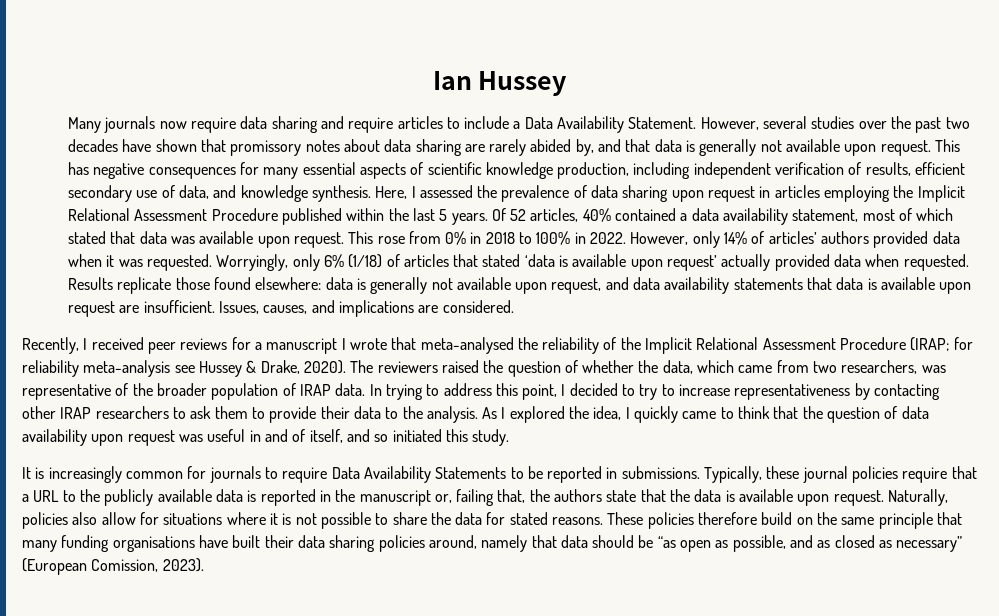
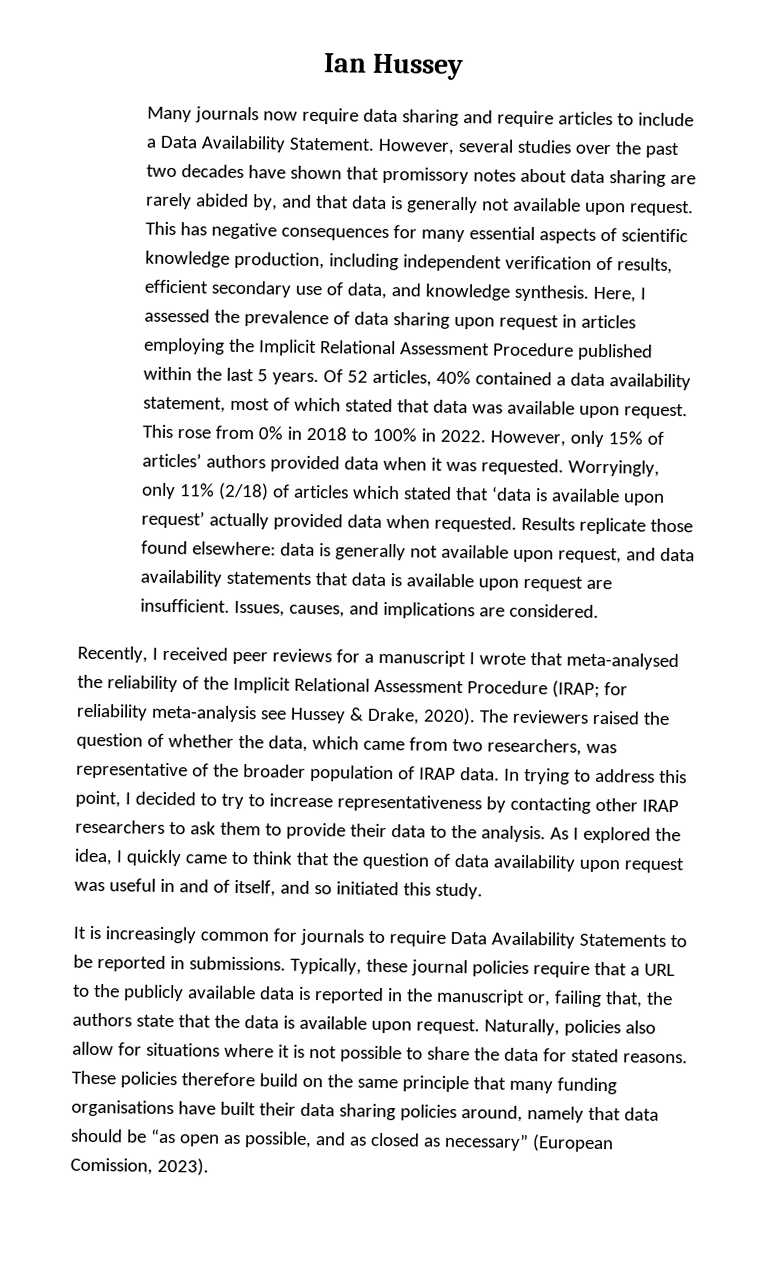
- However, only 14% of articles’ authors provided data when it was requested.
+ However, only 15% of articles’ authors provided data when it was requested.
- Worryingly, only 6% (1/18) of articles that stated ‘data is available upon request’ actually provided data when requested.
+ Worryingly, only 11% (2/18) of articles which stated that ‘data is available upon request’ actually provided data when requested.

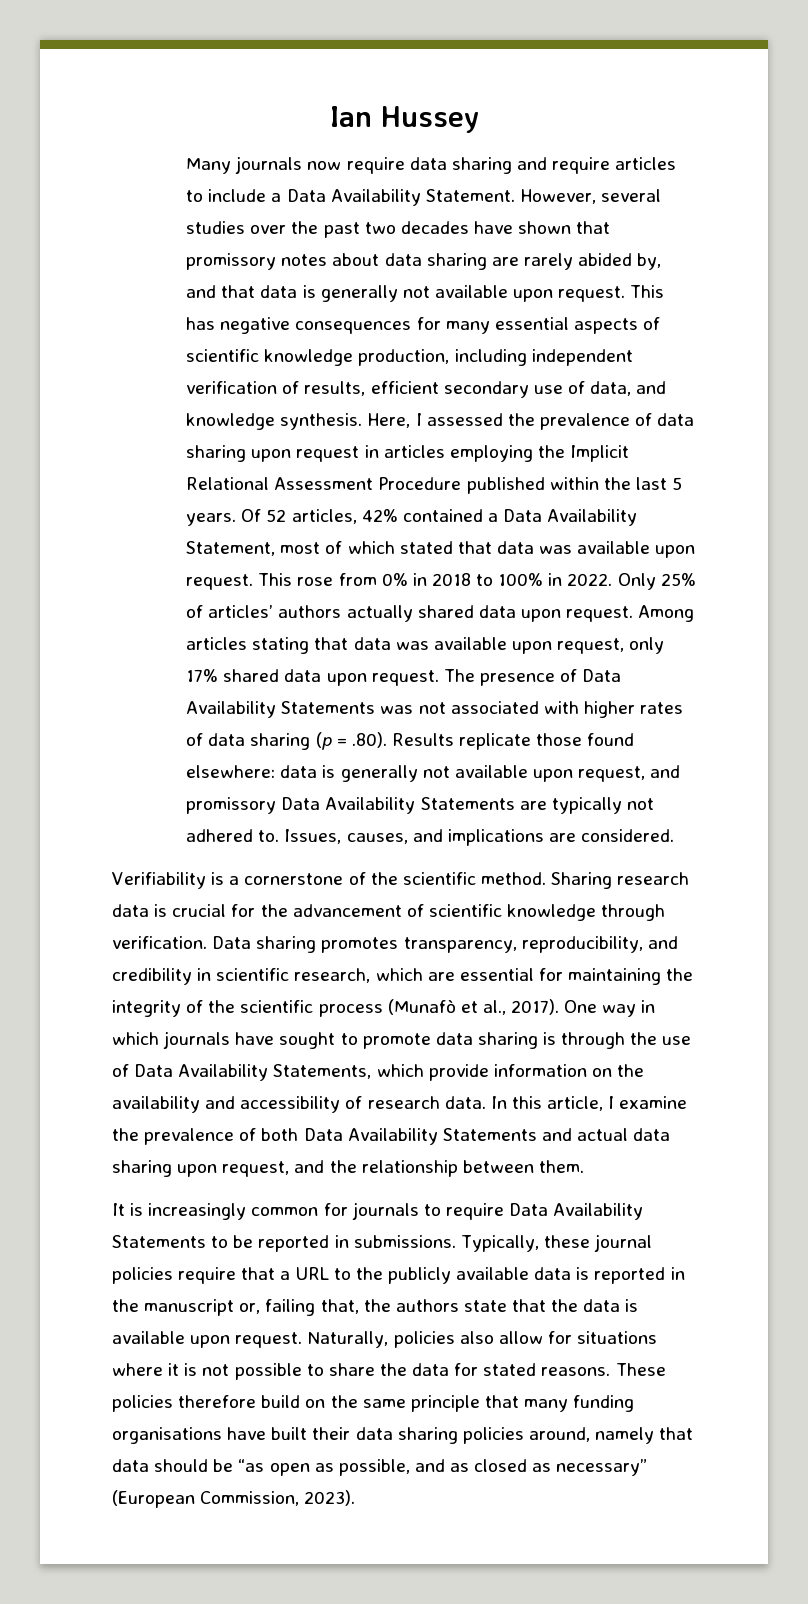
- Of 52 articles, 40% contained a data availability statement, most of which stated that data was available upon request.
+ Of 52 articles, 42% contained a Data Availability Statement, most of which stated that data was available upon request.
- However, only 15% of articles’ authors provided data when it was requested. Worryingly, only 11% (2/18) of articles which stated that ‘data is available upon request’ actually provided data when requested. Results replicate those found elsewhere: data is generally not available upon request, and data availability statements that data is available upon request are insufficient.
+ Only 25% of articles’ authors actually shared data upon request. Among articles stating that data was available upon request, only 17% shared data upon request. The presence of Data Availability Statements was not associated with higher rates of data sharing (p = .80). Results replicate those found elsewhere: data is generally not available upon request, and promissory Data Availability Statements are typically not adhered to.
- Recently, I received peer reviews for a manuscript I wrote that meta-analysed the reliability of the Implicit Relational Assessment Procedure (IRAP; for reliability meta-analysis see Hussey & Drake, 2020). The reviewers raised the question of whether the data, which came from two researchers, was representative of the broader population of IRAP data. In trying to address this point, I decided to try to increase representativeness by contacting other IRAP researchers to ask them to provide their data to the analysis. As I explored the idea, I quickly came to think that the question of data availability upon request was useful in and of itself, and so initiated this study.
+ Verifiability is a cornerstone of the scientific method. Sharing research data is crucial for the advancement of scientific knowledge through verification. Data sharing promotes transparency, reproducibility, and credibility in scientific research, which are essential for maintaining the integrity of the scientific process (Munafò et al., 2017). One way in which journals have sought to promote data sharing is through the use of Data Availability Statements, which provide information on the availability and accessibility of research data. In this article, I examine the prevalence of both Data Availability Statements and actual data sharing upon request, and the relationship between them.
- These policies therefore build on the same principle that many funding organisations have built their data sharing policies around, namely that data should be “as open as possible, and as closed as necessary” (European Comission, 2023).
+ These policies therefore build on the same principle that many funding organisations have built their data sharing policies around, namely that data should be “as open as possible, and as closed as necessary” (European Commission, 2023).

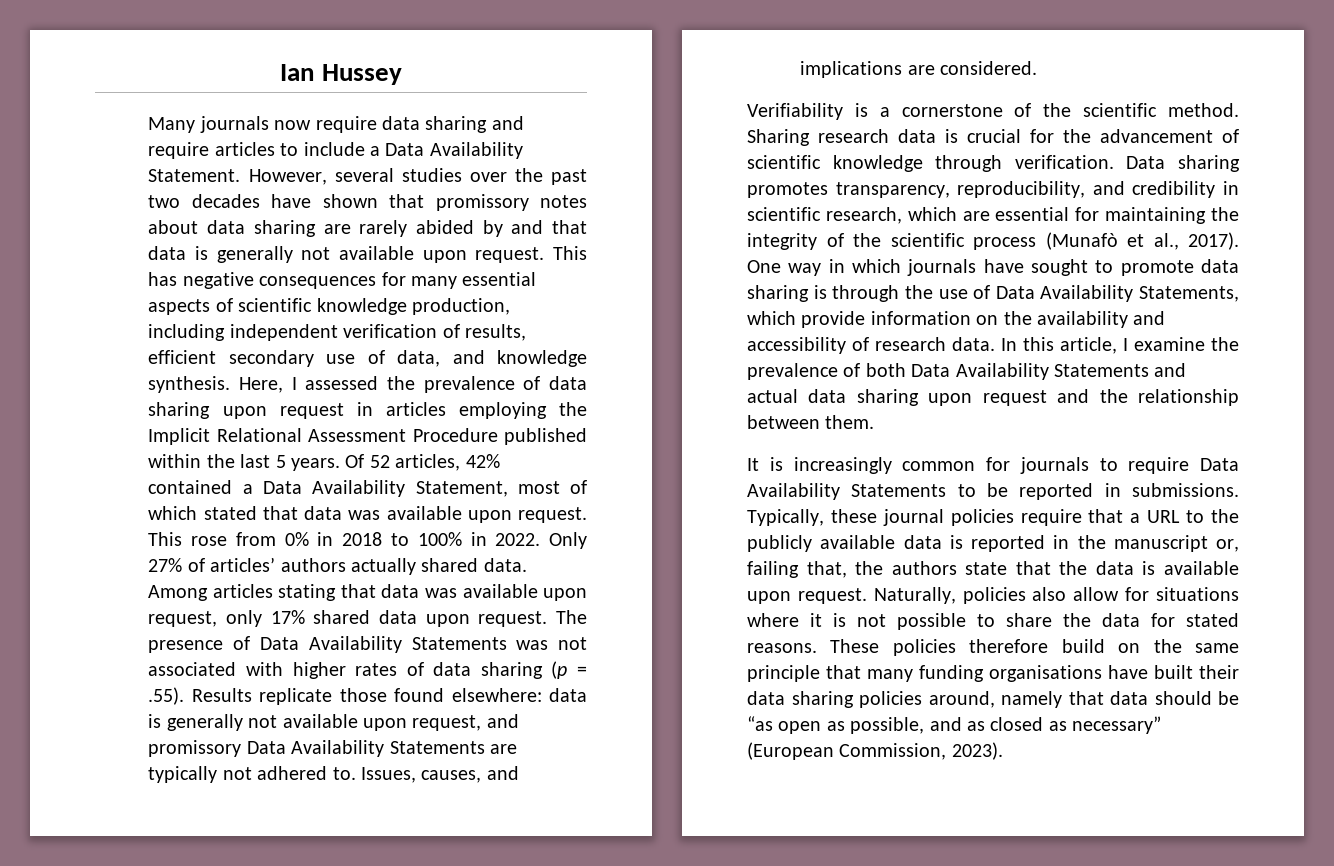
- However, several studies over the past two decades have shown that promissory notes about data sharing are rarely abided by, and that data is generally not available upon request.
+ However, several studies over the past two decades have shown that promissory notes about data sharing are rarely abided by and that data is generally not available upon request.
- Only 25% of articles’ authors actually shared data upon request.
+ Only 27% of articles’ authors actually shared data.
- The presence of Data Availability Statements was not associated with higher rates of data sharing (p = .80). Results replicate those found elsewhere: data is generally not available upon request, and promissory Data Availability Statements are typically not adhered to.
+ The presence of Data Availability Statements was not associated with higher rates of data sharing (p = .55). Results replicate those found elsewhere: data is generally not available upon request, and promissory Data Availability Statements are typically not adhered to.
- In this article, I examine the prevalence of both Data Availability Statements and actual data sharing upon request, and the relationship between them.
+ In this article, I examine the prevalence of both Data Availability Statements and actual data sharing upon request and the relationship between them.

